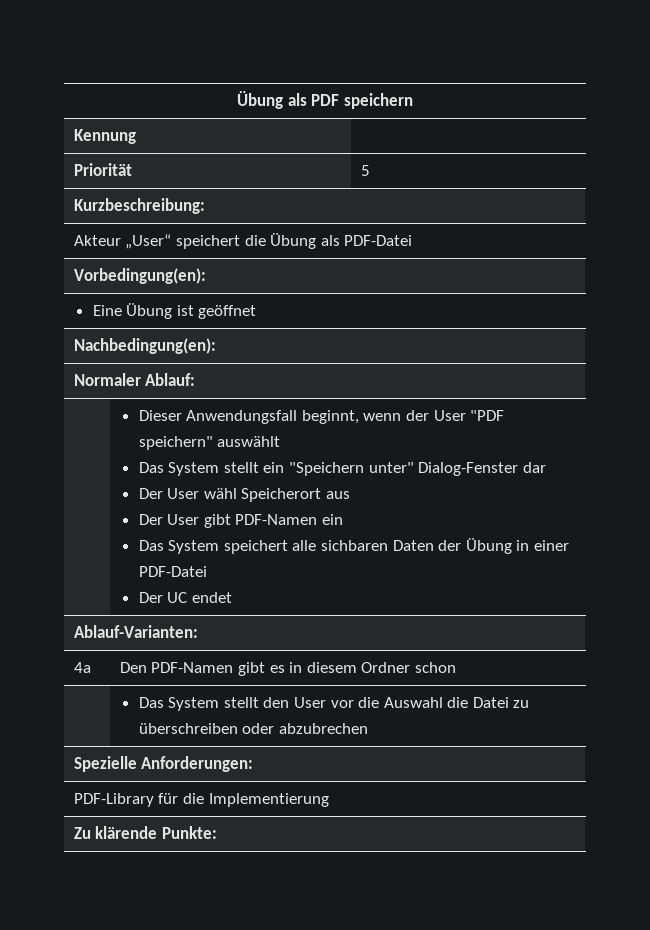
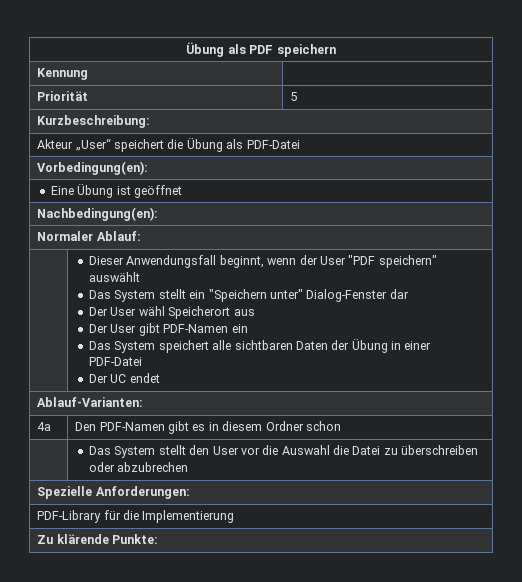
- Das System speichert alle sichbaren Daten der Übung in einer PDF-Datei
+ Das System speichert alle sichtbaren Daten der Übung in einer PDF-Datei

